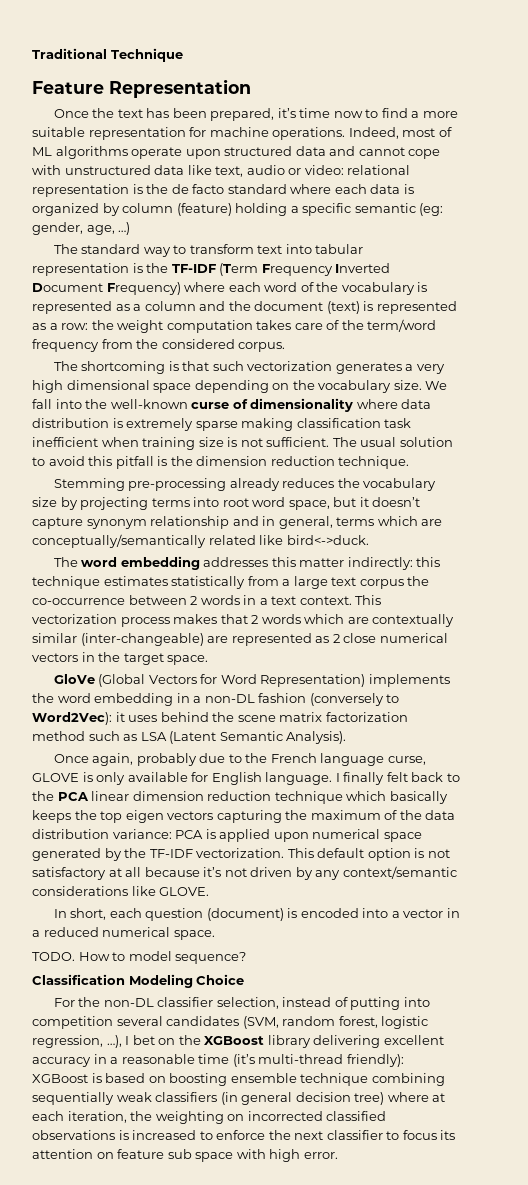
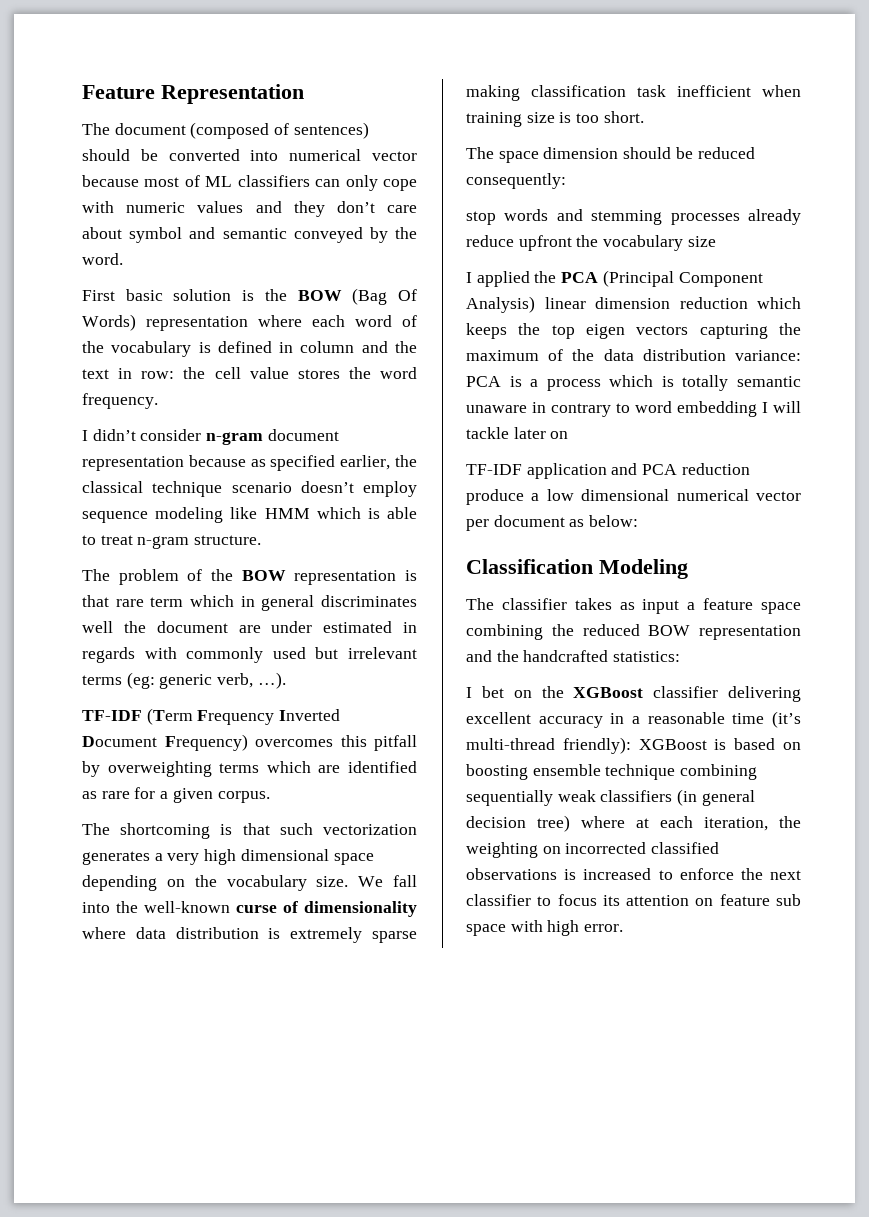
- Traditional Technique
- Once the text has been prepared, it’s time now to find a more suitable representation for machine operations. Indeed, most of ML algorithms operate upon structured data and cannot cope with unstructured data like text, audio or video: relational representation is the de facto standard where each data is organized by column (feature) holding a specific semantic (eg: gender, age, …)
- The standard way to transform text into tabular representation is the TF-IDF (Term Frequency Inverted Document Frequency) where each word of the vocabulary is represented as a column and the document (text) is represented as a row: the weight computation takes care of the term/word frequency from the considered corpus.
+ The document (composed of sentences) should be converted into numerical vector because most of ML classifiers can only cope with numeric values and they don’t care about symbol and semantic conveyed by the word.
+ First basic solution is the BOW (Bag Of Words) representation where each word of the vocabulary is defined in column and the text in row: the cell value stores the word frequency.
+ I didn’t consider n-gram document representation because as specified earlier, the classical technique scenario doesn’t employ sequence modeling like HMM which is able to treat n-gram structure.
+ The problem of the BOW representation is that rare term which in general discriminates well the document are under estimated in regards with commonly used but irrelevant terms (eg: generic verb, …).
+ TF-IDF (Term Frequency Inverted Document Frequency) overcomes this pitfall by overweighting terms which are identified as rare for a given corpus.
- We fall into the well-known curse of dimensionality where data distribution is extremely sparse making classification task inefficient when training size is not sufficient. The usual solution to avoid this pitfall is the dimension reduction technique.
- Stemming pre-processing already reduces the vocabulary size by projecting terms into root word space, but it doesn’t capture synonym relationship and in general, terms which are conceptually/semantically related like bird<->duck.
- The word embedding addresses this matter indirectly: this technique estimates statistically from a large text corpus the co-occurrence between 2 words in a text context. This vectorization process makes that 2 words which are contextually similar (inter-changeable) are represented as 2 close numerical vectors in the target space.
- GloVe (Global Vectors for Word Representation) implements the word embedding in a non-DL fashion (conversely to Word2Vec): it uses behind the scene matrix factorization method such as LSA (Latent Semantic Analysis).
- Once again, probably due to the French language curse, GLOVE is only available for English language. I finally felt back to the PCA linear dimension reduction technique which basically keeps the top eigen vectors capturing the maximum of the data distribution variance:
+ We fall into the well-known curse of dimensionality where data distribution is extremely sparse making classification task inefficient when training size is too short.
+ The space dimension should be reduced consequently:
+ stop words and stemming processes already reduce upfront the vocabulary size
+ I applied the PCA (Principal Component Analysis) linear dimension reduction which keeps the top eigen vectors capturing the maximum of the data distribution variance:
- PCA is applied upon numerical space generated by the TF-IDF vectorization. This default option is not satisfactory at all because it’s not driven by any context/semantic considerations like GLOVE.
- In short, each question (document) is encoded into a vector in a reduced numerical space.
- TODO. How to model sequence?
- Classification Modeling Choice
- For the non-DL classifier selection, instead of putting into competition several candidates (SVM, random forest, logistic regression, …), I bet on the XGBoost library delivering excellent accuracy in a reasonable time (it’s multi-thread friendly):
+ PCA is a process which is totally semantic unaware in contrary to word embedding I will tackle later on
+ TF-IDF application and PCA reduction produce a low dimensional numerical vector per document as below:
+ Classification Modeling
+ The classifier takes as input a feature space combining the reduced BOW representation and the handcrafted statistics:
+ I bet on the XGBoost classifier delivering excellent accuracy in a reasonable time (it’s multi-thread friendly):

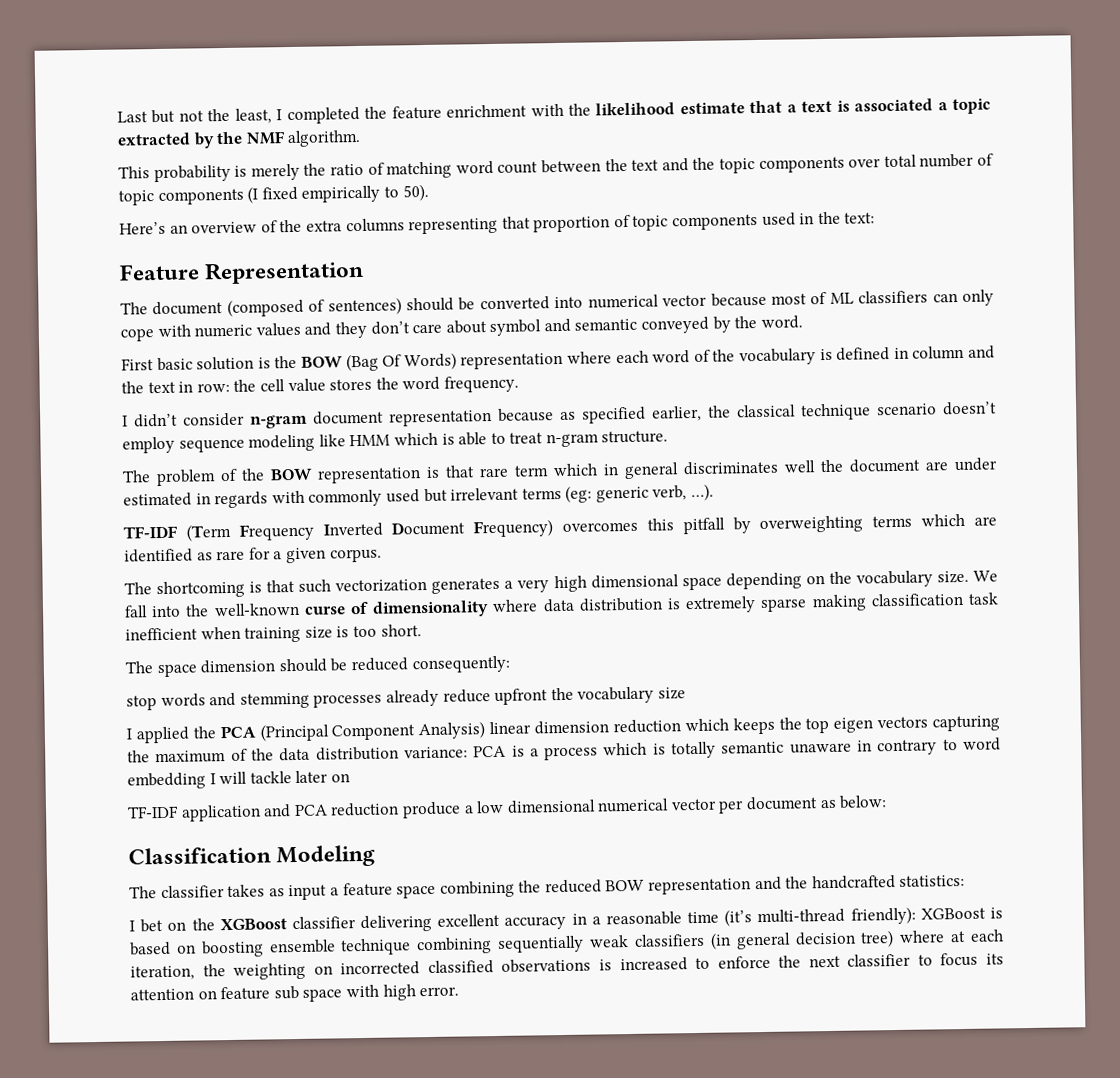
+ Last but not the least, I completed the feature enrichment with the likelihood estimate that a text is associated a topic extracted by the NMF algorithm.
+ This probability is merely the ratio of matching word count between the text and the topic components over total number of topic components (I fixed empirically to 50).
+ Here’s an overview of the extra columns representing that proportion of topic components used in the text:

